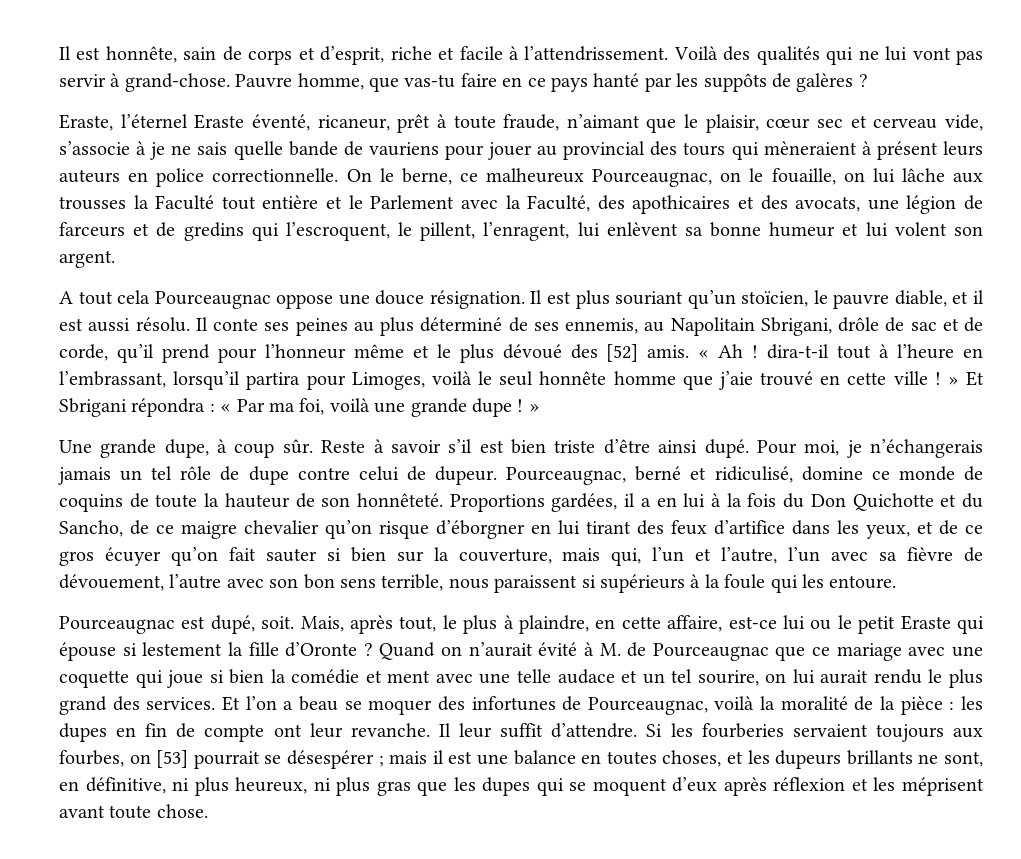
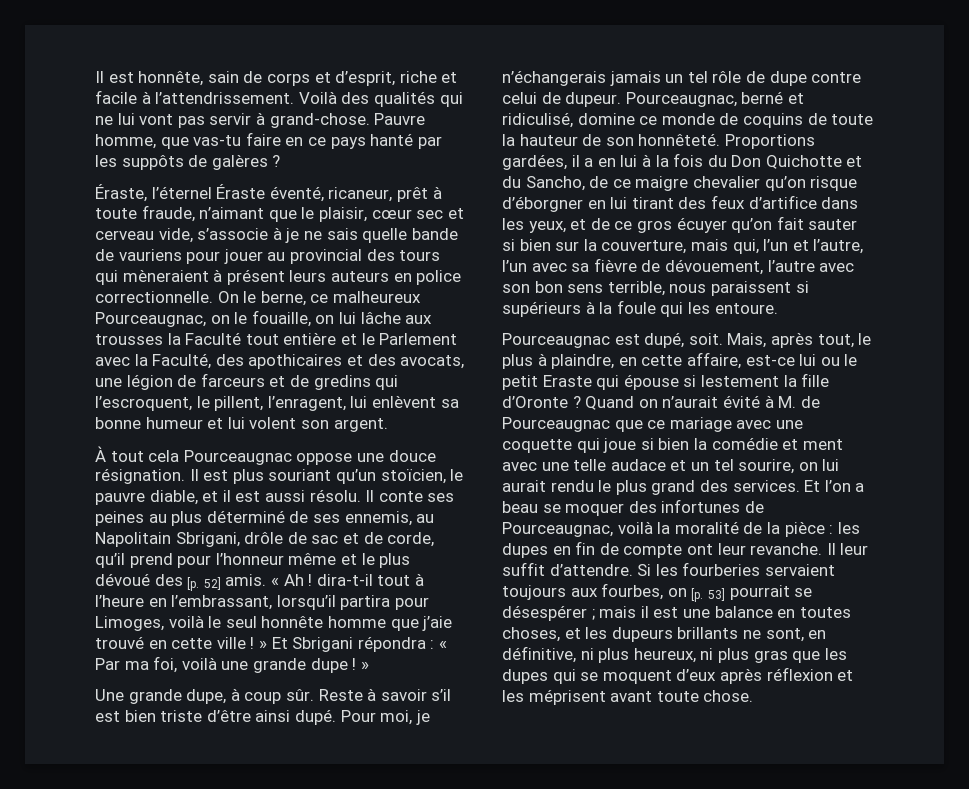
- Eraste, l’éternel Eraste éventé, ricaneur, prêt à toute fraude, n’aimant que le plaisir, cœur sec et cerveau vide, s’associe à je ne sais quelle bande de vauriens pour jouer au provincial des tours qui mèneraient à présent leurs auteurs en police correctionnelle.
+ Éraste, l’éternel Éraste éventé, ricaneur, prêt à toute fraude, n’aimant que le plaisir, cœur sec et cerveau vide, s’associe à je ne sais quelle bande de vauriens pour jouer au provincial des tours qui mèneraient à présent leurs auteurs en police correctionnelle.
- A tout cela Pourceaugnac oppose une douce résignation.
+ À tout cela Pourceaugnac oppose une douce résignation.
- Il conte ses peines au plus déterminé de ses ennemis, au Napolitain Sbrigani, drôle de sac et de corde, qu’il prend pour l’honneur même et le plus dévoué des [52] amis.
+ Il conte ses peines au plus déterminé de ses ennemis, au Napolitain Sbrigani, drôle de sac et de corde, qu’il prend pour l’honneur même et le plus dévoué des [p. 52] amis.
- Si les fourberies servaient toujours aux fourbes, on [53] pourrait se désespérer ; mais il est une balance en toutes choses, et les dupeurs brillants ne sont, en définitive, ni plus heureux, ni plus gras que les dupes qui se moquent d’eux après réflexion et les méprisent avant toute chose.
+ Si les fourberies servaient toujours aux fourbes, on [p. 53] pourrait se désespérer ; mais il est une balance en toutes choses, et les dupeurs brillants ne sont, en définitive, ni plus heureux, ni plus gras que les dupes qui se moquent d’eux après réflexion et les méprisent avant toute chose.

